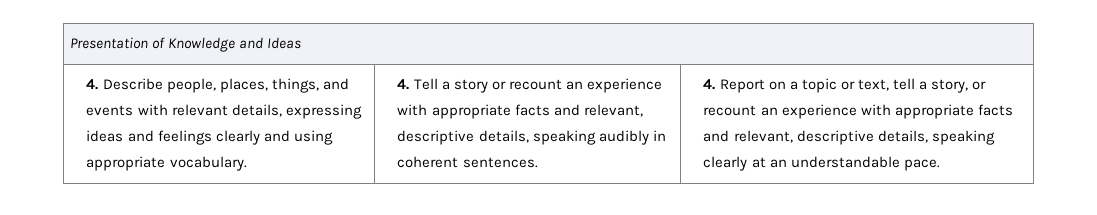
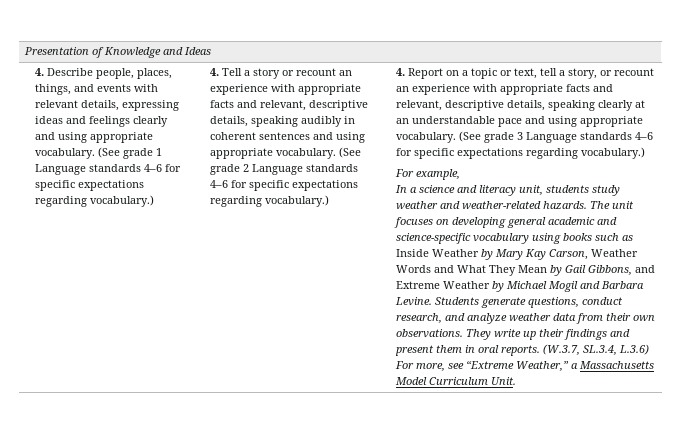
+ (See grade 1 Language standards 4–6 for specific expectations regarding vocabulary.)
- 4. Tell a story or recount an experience with appropriate facts and relevant, descriptive details, speaking audibly in coherent sentences.
+ 4. Tell a story or recount an experience with appropriate facts and relevant, descriptive details, speaking audibly in coherent sentences and using appropriate vocabulary. (See grade 2 Language standards 4–6 for specific expectations regarding vocabulary.)
- 4. Report on a topic or text, tell a story, or recount an experience with appropriate facts and relevant, descriptive details, speaking clearly at an understandable pace.
+ 4. Report on a topic or text, tell a story, or recount an experience with appropriate facts and relevant, descriptive details, speaking clearly at an understandable pace and using appropriate vocabulary. (See grade 3 Language standards 4–6 for specific expectations regarding vocabulary.)
+ For example,
+ In a science and literacy unit, students study weather and weather-related hazards. The unit focuses on developing general academic and science-specific vocabulary using books such as Inside Weather by Mary Kay Carson, Weather Words and What They Mean by Gail Gibbons, and Extreme Weather by Michael Mogil and Barbara Levine. Students generate questions, conduct research, and analyze weather data from their own observations. They write up their findings and present them in oral reports. (W.3.7, SL.3.4, L.3.6) For more, see “Extreme Weather,” a Massachusetts Model Curriculum Unit.

